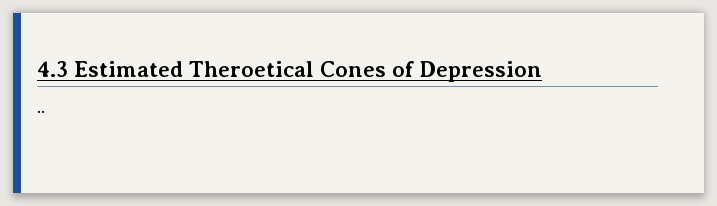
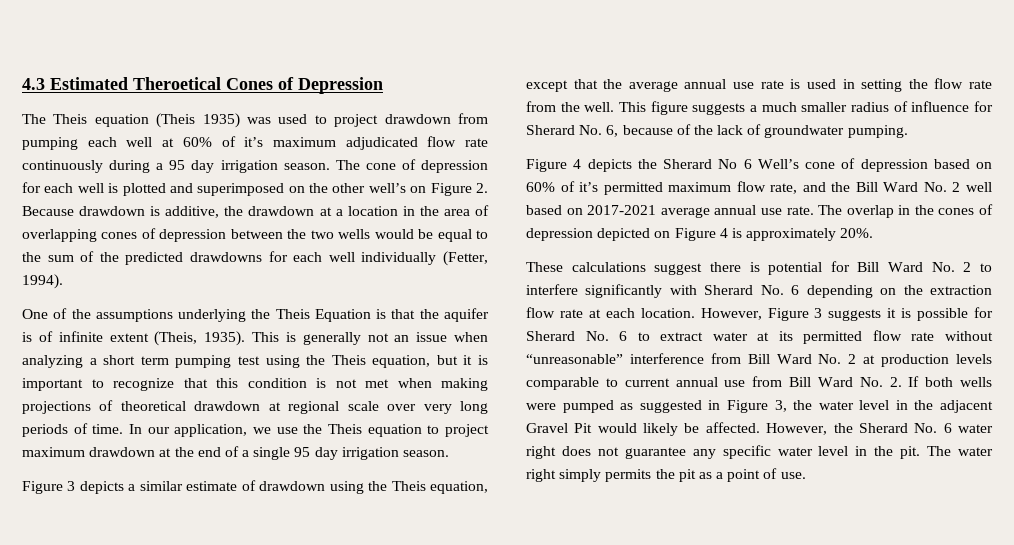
- ..
+ The Theis equation (Theis 1935) was used to project drawdown from pumping each well at 60% of it’s maximum adjudicated flow rate continuously during a 95 day irrigation season. The cone of depression for each well is plotted and superimposed on the other well’s on Figure 2. Because drawdown is additive, the drawdown at a location in the area of overlapping cones of depression between the two wells would be equal to the sum of the predicted drawdowns for each well individually (Fetter, 1994).
+ One of the assumptions underlying the Theis Equation is that the aquifer is of infinite extent (Theis, 1935). This is generally not an issue when analyzing a short term pumping test using the Theis equation, but it is important to recognize that this condition is not met when making projections of theoretical drawdown at regional scale over very long periods of time. In our application, we use the Theis equation to project maximum drawdown at the end of a single 95 day irrigation season.
+ Figure 3 depicts a similar estimate of drawdown using the Theis equation, except that the average annual use rate is used in setting the flow rate from the well. This figure suggests a much smaller radius of influence for Sherard No. 6, because of the lack of groundwater pumping.
+ Figure 4 depicts the Sherard No 6 Well’s cone of depression based on 60% of it’s permitted maximum flow rate, and the Bill Ward No. 2 well based on 2017-2021 average annual use rate. The overlap in the cones of depression depicted on Figure 4 is approximately 20%.
+ These calculations suggest there is potential for Bill Ward No. 2 to interfere significantly with Sherard No. 6 depending on the extraction flow rate at each location. However, Figure 3 suggests it is possible for Sherard No. 6 to extract water at its permitted flow rate without “unreasonable” interference from Bill Ward No. 2 at production levels comparable to current annual use from Bill Ward No. 2. If both wells were pumped as suggested in Figure 3, the water level in the adjacent Gravel Pit would likely be affected. However, the Sherard No. 6 water right does not guarantee any specific water level in the pit. The water right simply permits the pit as a point of use.

